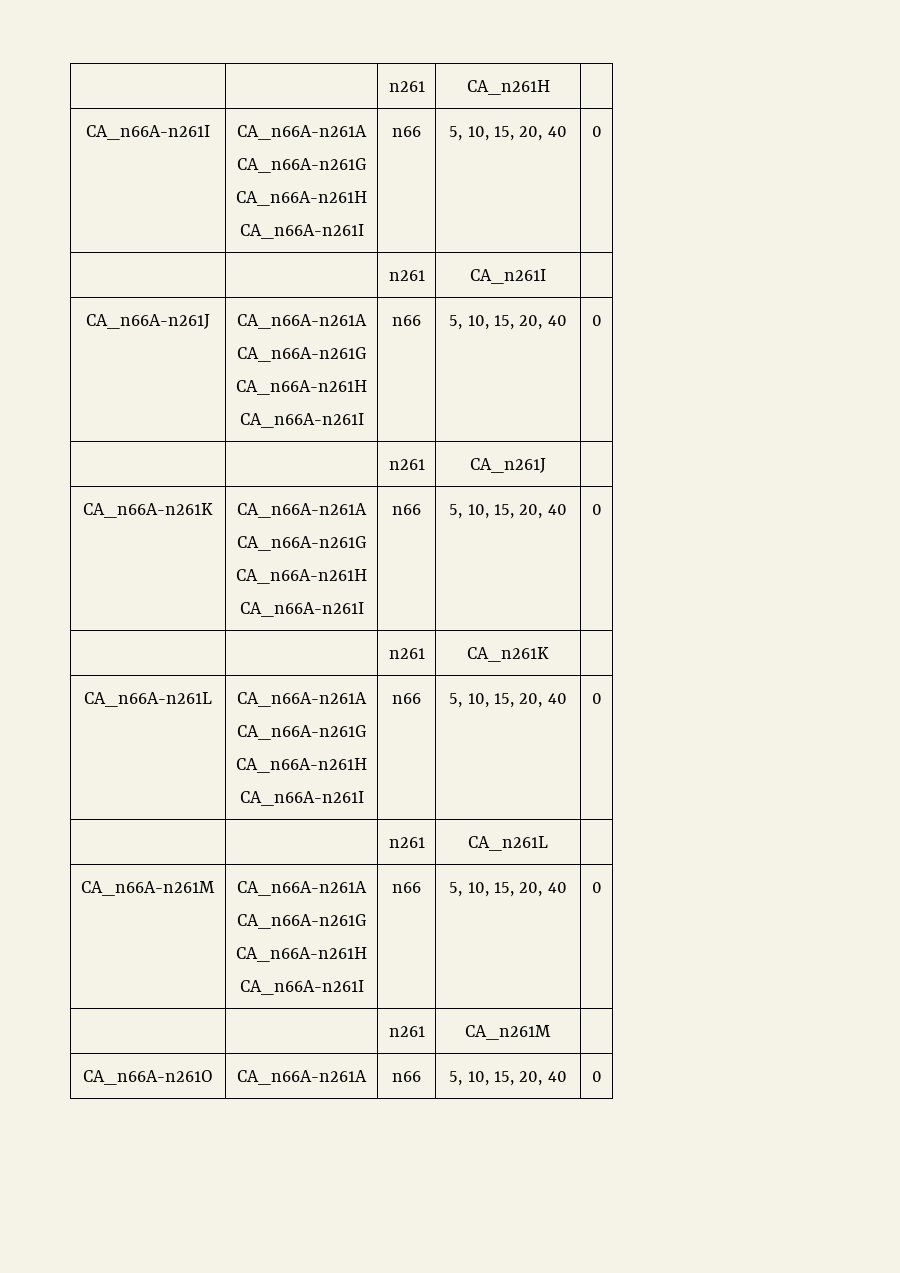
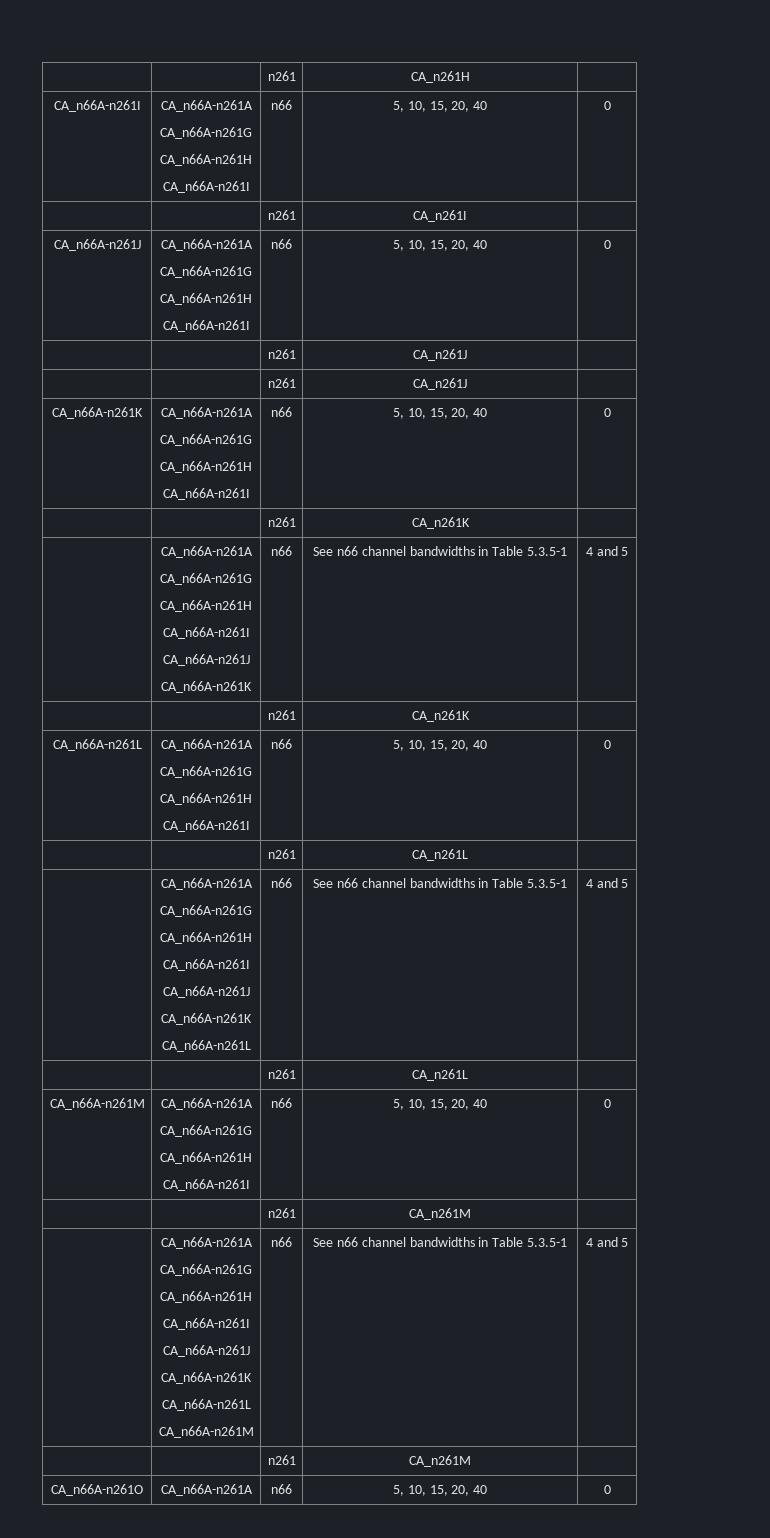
  CA_n66A-n261J | CA_n66A-n261A
  CA_n66A-n261G
  CA_n66A-n261H
  CA_n66A-n261I | n66 | 5, 10, 15, 20, 40 | 0
+ | | n261 | CA_n261J |
  CA_n66A-n261K | CA_n66A-n261A
  CA_n66A-n261G
  CA_n66A-n261H
  CA_n66A-n261I | n66 | 5, 10, 15, 20, 40 | 0
+ | | n261 | CA_n261K |
+ | CA_n66A-n261A
+ CA_n66A-n261G
+ CA_n66A-n261H
+ CA_n66A-n261I
+ CA_n66A-n261J
+ CA_n66A-n261K | n66 | See n66 channel bandwidths in Table 5.3.5-1 | 4 and 5
  CA_n66A-n261L | CA_n66A-n261A
  CA_n66A-n261G
  CA_n66A-n261H
  CA_n66A-n261I | n66 | 5, 10, 15, 20, 40 | 0
+ | | n261 | CA_n261L |
+ | CA_n66A-n261A
+ CA_n66A-n261G
+ CA_n66A-n261H
+ CA_n66A-n261I
+ CA_n66A-n261J
+ CA_n66A-n261K
+ CA_n66A-n261L | n66 | See n66 channel bandwidths in Table 5.3.5-1 | 4 and 5
  CA_n66A-n261M | CA_n66A-n261A
  CA_n66A-n261G
  CA_n66A-n261H
  CA_n66A-n261I | n66 | 5, 10, 15, 20, 40 | 0
+ | | n261 | CA_n261M |
+ | CA_n66A-n261A
+ CA_n66A-n261G
+ CA_n66A-n261H
+ CA_n66A-n261I
+ CA_n66A-n261J
+ CA_n66A-n261K
+ CA_n66A-n261L
+ CA_n66A-n261M | n66 | See n66 channel bandwidths in Table 5.3.5-1 | 4 and 5

